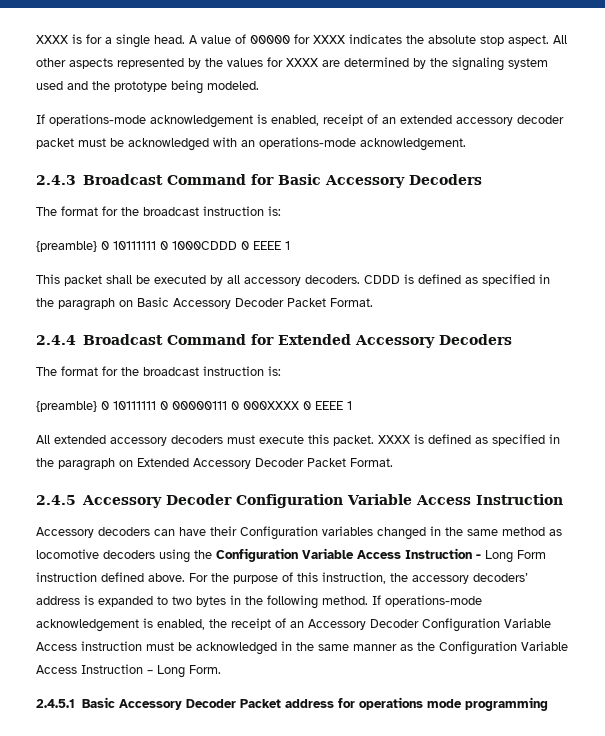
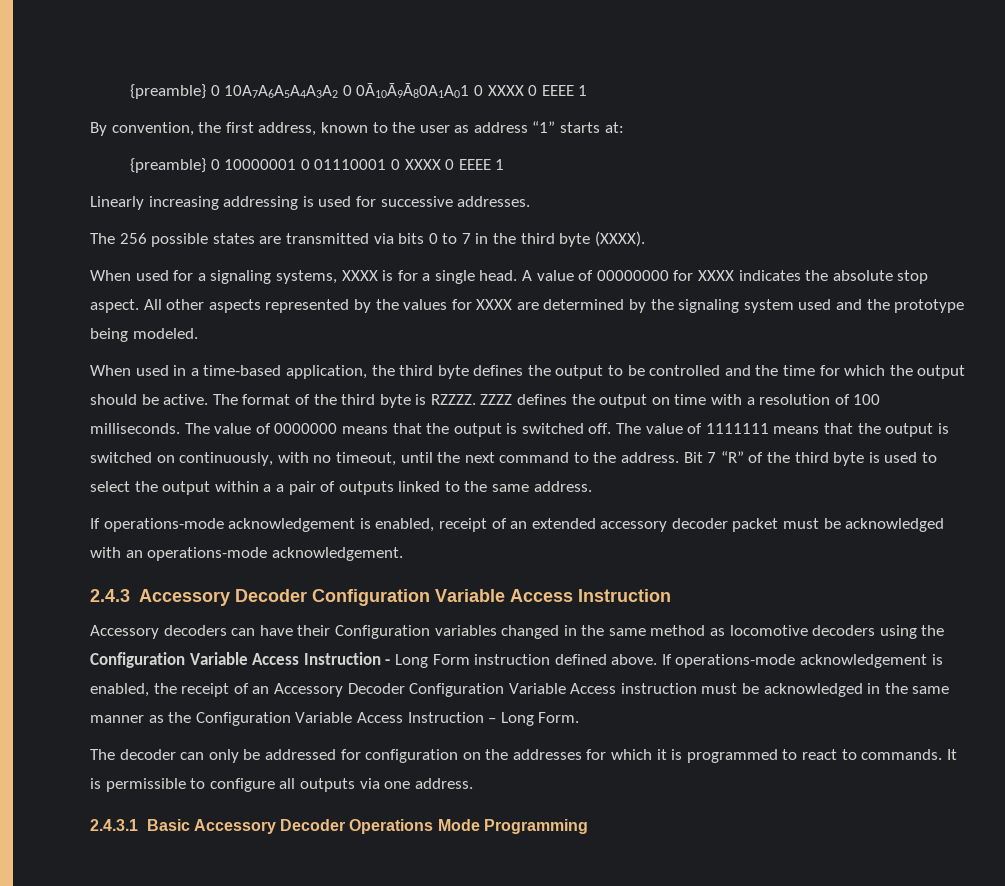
- XXXX is for a single head.
+ {preamble} 0 10A7A6A5A4A3A2 0 0Ā10Ā9Ā80A1A01 0 XXXX 0 EEEE 1
+ By convention, the first address, known to the user as address “1” starts at:
+ {preamble} 0 10000001 0 01110001 0 XXXX 0 EEEE 1
+ Linearly increasing addressing is used for successive addresses.
+ The 256 possible states are transmitted via bits 0 to 7 in the third byte (XXXX).
+ When used for a signaling systems, XXXX is for a single head.
- A value of 00000 for XXXX indicates the absolute stop aspect.
+ A value of 00000000 for XXXX indicates the absolute stop aspect.
+ When used in a time-based application, the third byte defines the output to be controlled and the time for which the output should be active. The format of the third byte is RZZZZ. ZZZZ defines the output on time with a resolution of 100 milliseconds. The value of 0000000 means that the output is switched off. The value of 1111111 means that the output is switched on continuously, with no timeout, until the next command to the address. Bit 7 “R” of the third byte is used to select the output within a a pair of outputs linked to the same address.
- 2.4.3 Broadcast Command for Basic Accessory Decoders
- The format for the broadcast instruction is:
- {preamble} 0 10111111 0 1000CDDD 0 EEEE 1
- This packet shall be executed by all accessory decoders. CDDD is defined as specified in the paragraph on Basic Accessory Decoder Packet Format.
- 2.4.4 Broadcast Command for Extended Accessory Decoders
- The format for the broadcast instruction is:
- {preamble} 0 10111111 0 00000111 0 000XXXX 0 EEEE 1
- All extended accessory decoders must execute this packet. XXXX is defined as specified in the paragraph on Extended Accessory Decoder Packet Format.
- 2.4.5 Accessory Decoder Configuration Variable Access Instruction
+ 2.4.3 Accessory Decoder Configuration Variable Access Instruction
- For the purpose of this instruction, the accessory decoders’ address is expanded to two bytes in the following method.
- 2.4.5.1 Basic Accessory Decoder Packet address for operations mode programming
+ The decoder can only be addressed for configuration on the addresses for which it is programmed to react to commands. It is permissible to configure all outputs via one address.
+ 2.4.3.1 Basic Accessory Decoder Operations Mode Programming

